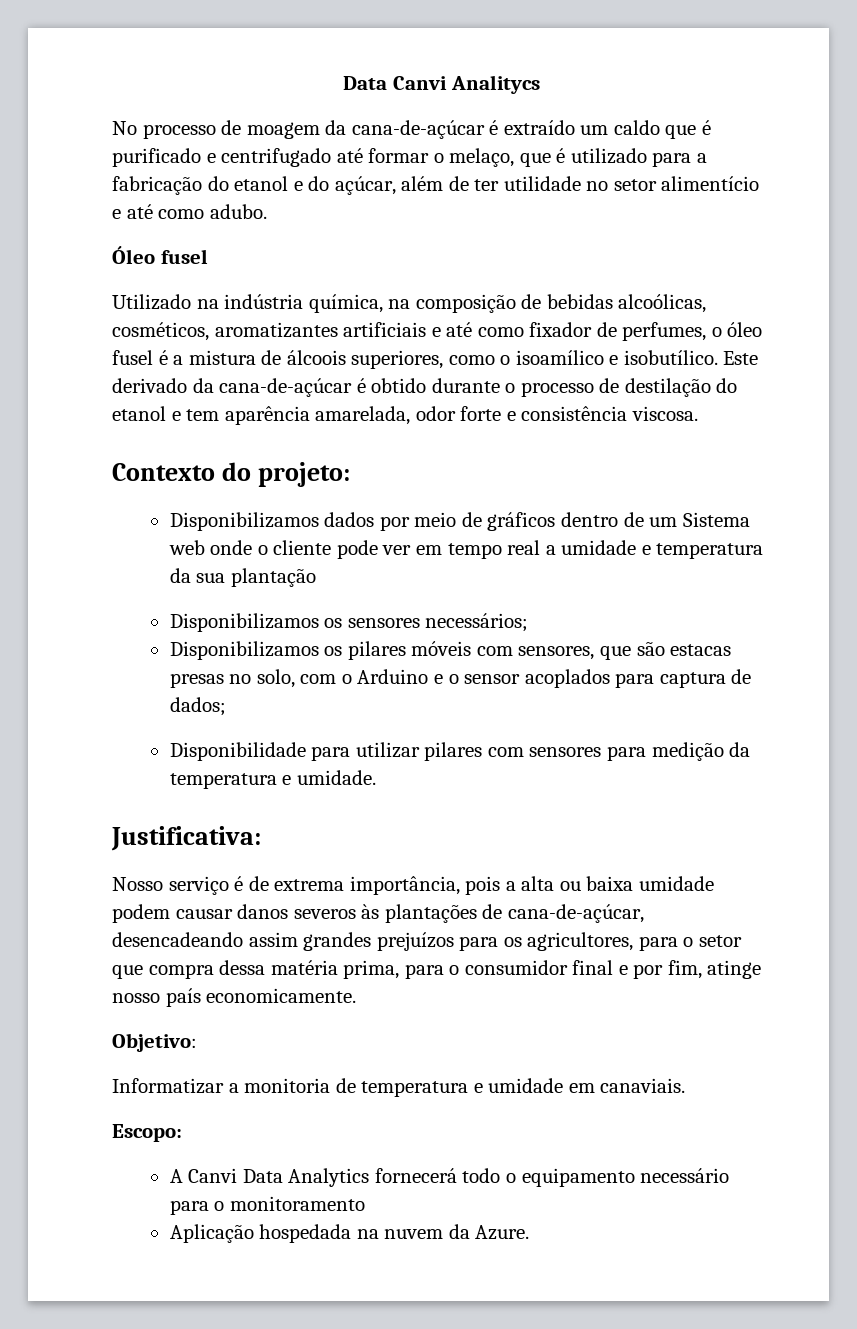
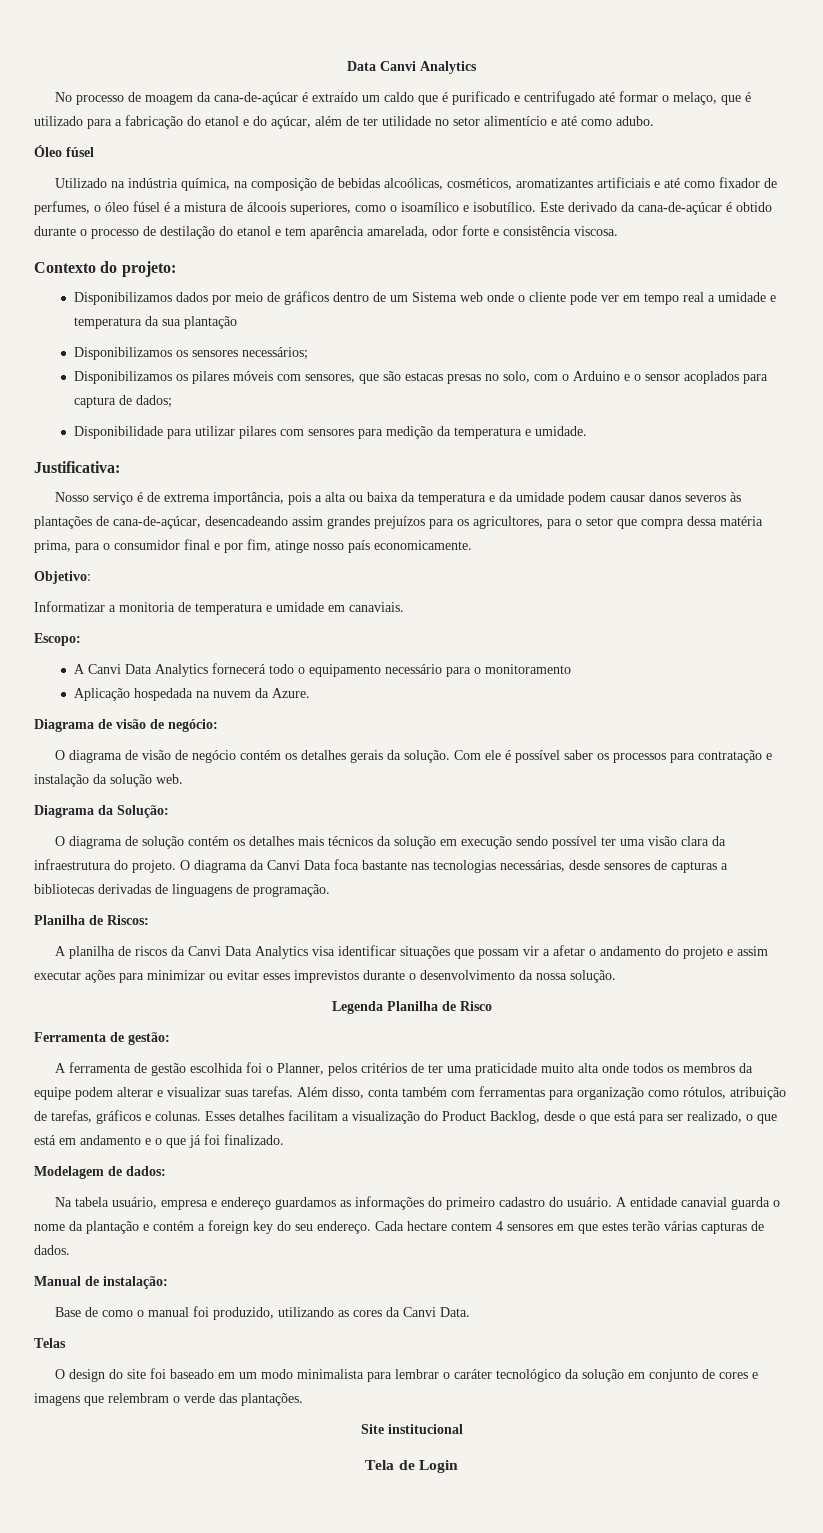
- Data Canvi Analitycs
+ Data Canvi Analytics
- Óleo fusel
+ Óleo fúsel
- Utilizado na indústria química, na composição de bebidas alcoólicas, cosméticos, aromatizantes artificiais e até como fixador de perfumes, o óleo fusel é a mistura de álcoois superiores, como o isoamílico e isobutílico.
+ Utilizado na indústria química, na composição de bebidas alcoólicas, cosméticos, aromatizantes artificiais e até como fixador de perfumes, o óleo fúsel é a mistura de álcoois superiores, como o isoamílico e isobutílico.
- Nosso serviço é de extrema importância, pois a alta ou baixa umidade podem causar danos severos às plantações de cana-de-açúcar, desencadeando assim grandes prejuízos para os agricultores, para o setor que compra dessa matéria prima, para o consumidor final e por fim, atinge nosso país economicamente.
+ Nosso serviço é de extrema importância, pois a alta ou baixa da temperatura e da umidade podem causar danos severos às plantações de cana-de-açúcar, desencadeando assim grandes prejuízos para os agricultores, para o setor que compra dessa matéria prima, para o consumidor final e por fim, atinge nosso país economicamente.
+ Diagrama de visão de negócio:
+ O diagrama de visão de negócio contém os detalhes gerais da solução. Com ele é possível saber os processos para contratação e instalação da solução web.
+ Diagrama da Solução:
+ O diagrama de solução contém os detalhes mais técnicos da solução em execução sendo possível ter uma visão clara da infraestrutura do projeto. O diagrama da Canvi Data foca bastante nas tecnologias necessárias, desde sensores de capturas a bibliotecas derivadas de linguagens de programação.
+ Planilha de Riscos:
+ A planilha de riscos da Canvi Data Analytics visa identificar situações que possam vir a afetar o andamento do projeto e assim executar ações para minimizar ou evitar esses imprevistos durante o desenvolvimento da nossa solução.
+ Legenda Planilha de Risco
+ Ferramenta de gestão:
+ A ferramenta de gestão escolhida foi o Planner, pelos critérios de ter uma praticidade muito alta onde todos os membros da equipe podem alterar e visualizar suas tarefas. Além disso, conta também com ferramentas para organização como rótulos, atribuição de tarefas, gráficos e colunas. Esses detalhes facilitam a visualização do Product Backlog, desde o que está para ser realizado, o que está em andamento e o que já foi finalizado.
+ Modelagem de dados:
+ Na tabela usuário, empresa e endereço guardamos as informações do primeiro cadastro do usuário. A entidade canavial guarda o nome da plantação e contém a foreign key do seu endereço. Cada hectare contem 4 sensores em que estes terão várias capturas de dados.
+ Manual de instalação:
+ Base de como o manual foi produzido, utilizando as cores da Canvi Data.
+ Telas
+ O design do site foi baseado em um modo minimalista para lembrar o caráter tecnológico da solução em conjunto de cores e imagens que relembram o verde das plantações.
+ Site institucional
+ Tela de Login

